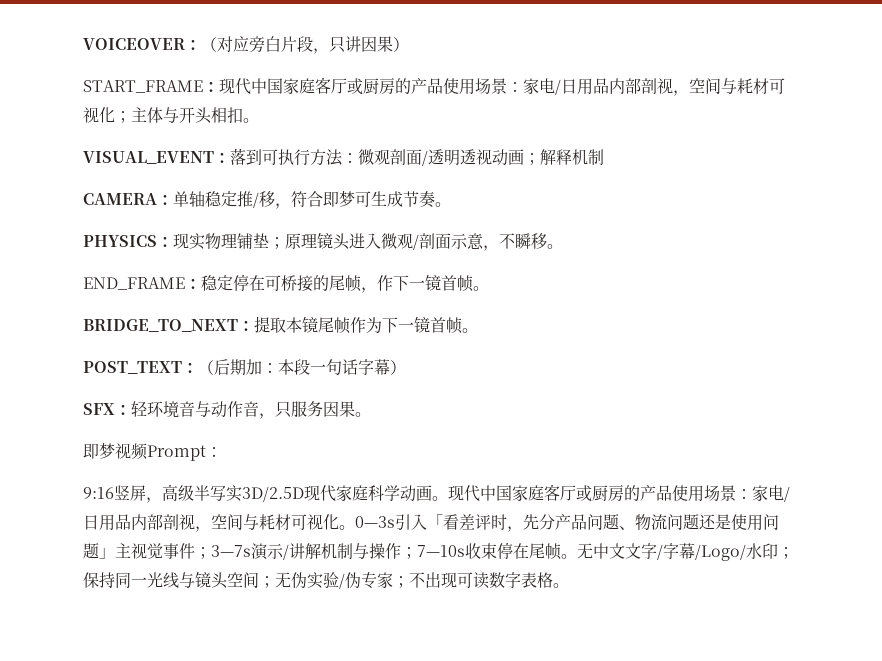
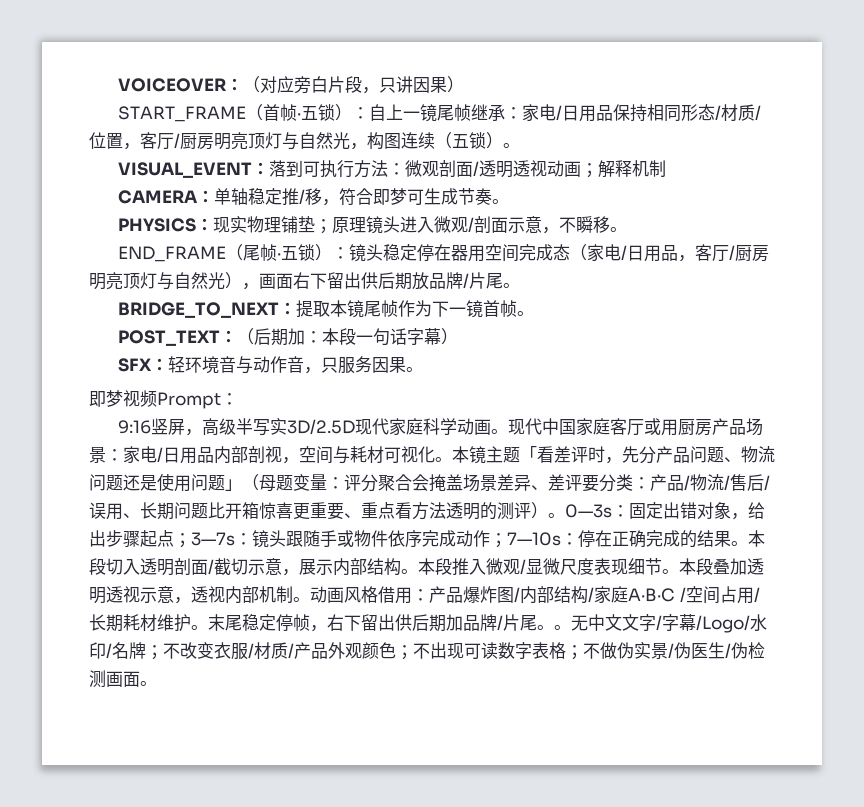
- START_FRAME：现代中国家庭客厅或厨房的产品使用场景：家电/日用品内部剖视，空间与耗材可视化；主体与开头相扣。
+ START_FRAME（首帧·五锁）：自上一镜尾帧继承：家电/日用品保持相同形态/材质/位置，客厅/厨房明亮顶灯与自然光，构图连续（五锁）。
- END_FRAME：稳定停在可桥接的尾帧，作下一镜首帧。
+ END_FRAME（尾帧·五锁）：镜头稳定停在器用空间完成态（家电/日用品，客厅/厨房明亮顶灯与自然光），画面右下留出供后期放品牌/片尾。
- 现代中国家庭客厅或厨房的产品使用场景：家电/日用品内部剖视，空间与耗材可视化。
+ 现代中国家庭客厅或用厨房产品场景：家电/日用品内部剖视，空间与耗材可视化。
- 0—3s引入「看差评时，先分产品问题、物流问题还是使用问题」主视觉事件；3—7s演示/讲解机制与操作；7—10s收束停在尾帧。
+ 本镜主题「看差评时，先分产品问题、物流问题还是使用问题」（母题变量：评分聚合会掩盖场景差异、差评要分类：产品/物流/售后/误用、长期问题比开箱惊喜更重要、重点看方法透明的测评）。0—3s：固定出错对象，给出步骤起点；3—7s：镜头跟随手或物件依序完成动作；7—10s：停在正确完成的结果。本段切入透明剖面/截切示意，展示内部结构。本段推入微观/显微尺度表现细节。本段叠加透明透视示意，透视内部机制。动画风格借用：产品爆炸图/内部结构/家庭A·B·C /空间占用/长期耗材维护。末尾稳定停帧，右下留出供后期加品牌/片尾。。
- 无中文文字/字幕/Logo/水印；保持同一光线与镜头空间；无伪实验/伪专家；不出现可读数字表格。
+ 无中文文字/字幕/Logo/水印/名牌；不改变衣服/材质/产品外观颜色；不出现可读数字表格；不做伪实景/伪医生/伪检测画面。

